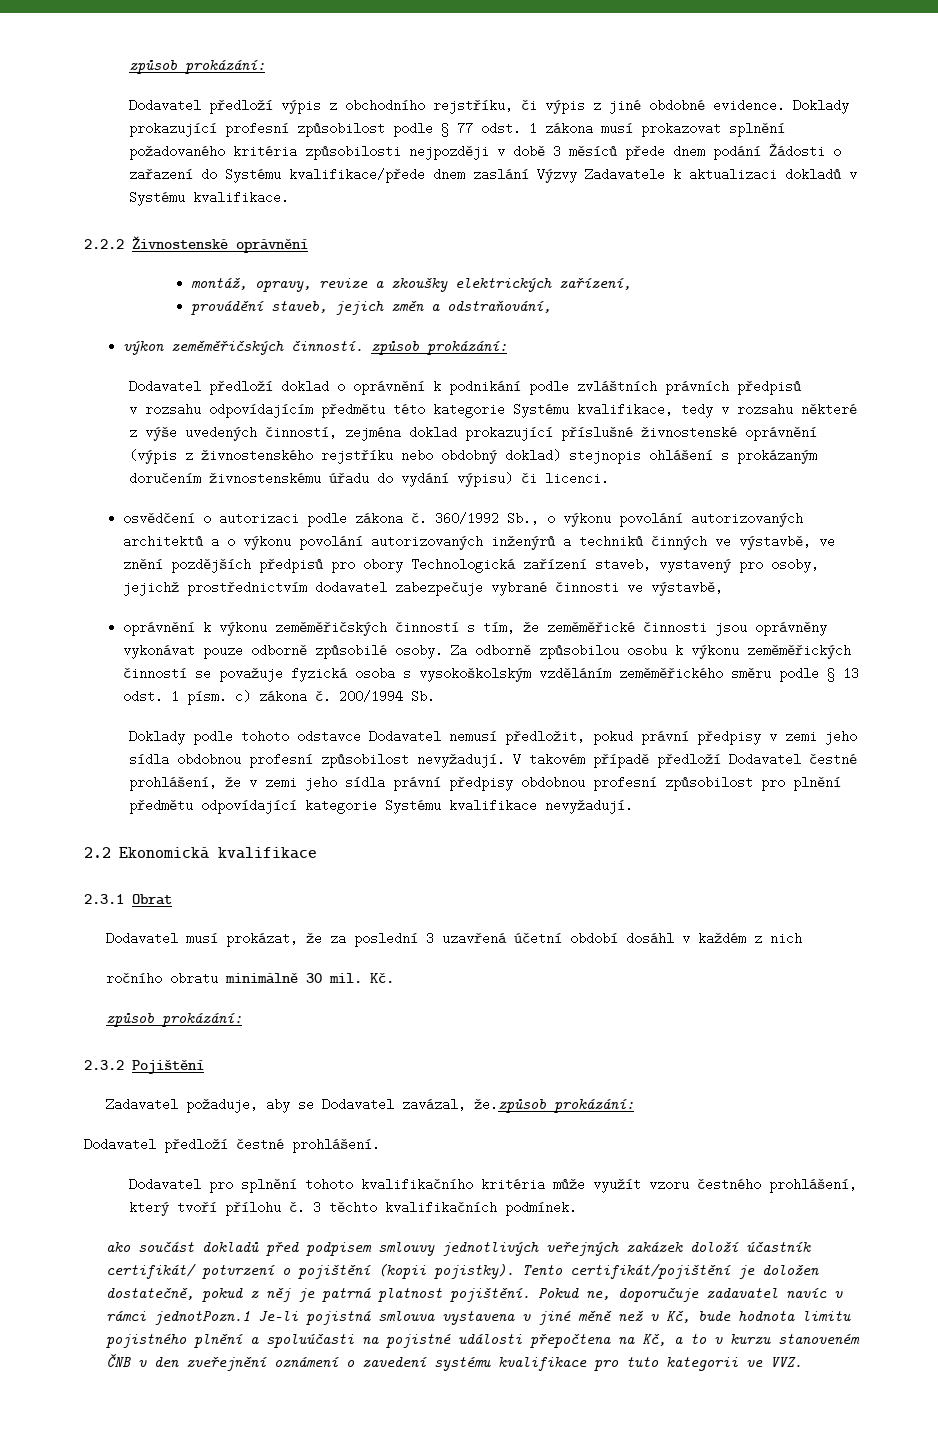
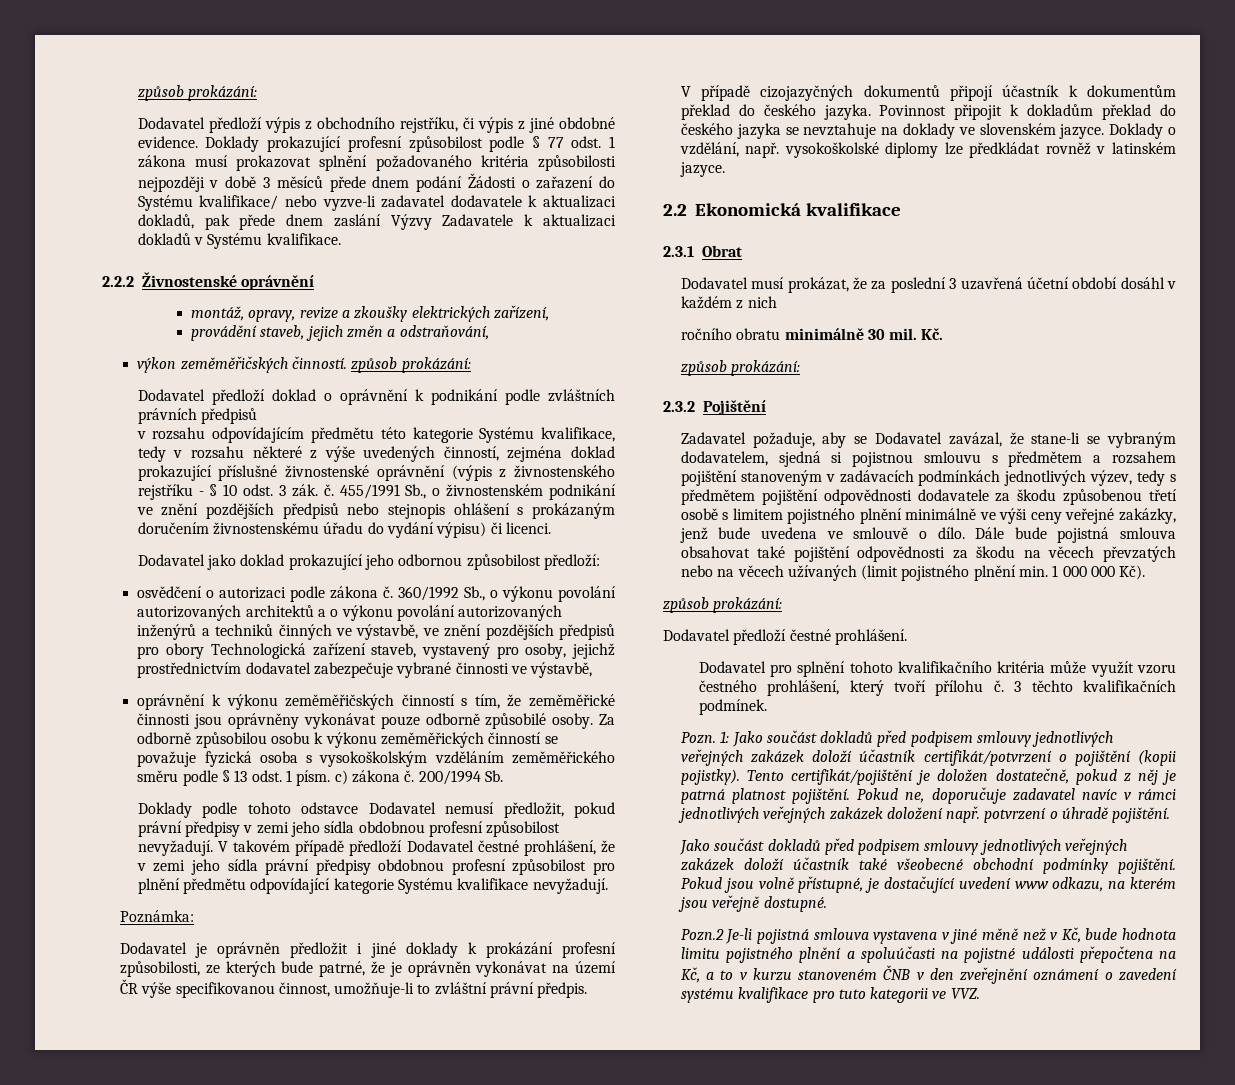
- Doklady prokazující profesní způsobilost podle § 77 odst. 1 zákona musí prokazovat splnění požadovaného kritéria způsobilosti nejpozději v době 3 měsíců přede dnem podání Žádosti o zařazení do Systému kvalifikace/přede dnem zaslání Výzvy Zadavatele k aktualizaci dokladů v Systému kvalifikace.
+ Doklady prokazující profesní způsobilost podle § 77 odst. 1 zákona musí prokazovat splnění požadovaného kritéria způsobilosti nejpozději v době 3 měsíců přede dnem podání Žádosti o zařazení do Systému kvalifikace/ nebo vyzve-li zadavatel dodavatele k aktualizaci dokladů, pak přede dnem zaslání Výzvy Zadavatele k aktualizaci dokladů v Systému kvalifikace.
- v rozsahu odpovídajícím předmětu této kategorie Systému kvalifikace, tedy v rozsahu některé z výše uvedených činností, zejména doklad prokazující příslušné živnostenské oprávnění (výpis z živnostenského rejstříku nebo obdobný doklad) stejnopis ohlášení s prokázaným doručením živnostenskému úřadu do vydání výpisu) či licenci.
+ v rozsahu odpovídajícím předmětu této kategorie Systému kvalifikace, tedy v rozsahu některé z výše uvedených činností, zejména doklad prokazující příslušné živnostenské oprávnění (výpis z živnostenského rejstříku - § 10 odst. 3 zák. č. 455/1991 Sb., o živnostenském podnikání ve znění pozdějších předpisů nebo stejnopis ohlášení s prokázaným doručením živnostenskému úřadu do vydání výpisu) či licenci.
+ Dodavatel jako doklad prokazující jeho odbornou způsobilost předloží:
+ Poznámka:
+ Dodavatel je oprávněn předložit i jiné doklady k prokázání profesní způsobilosti, ze kterých bude patrné, že je oprávněn vykonávat na území ČR výše specifikovanou činnost, umožňuje-li to zvláštní právní předpis.
+ V případě cizojazyčných dokumentů připojí účastník k dokumentům překlad do českého jazyka. Povinnost připojit k dokladům překlad do českého jazyka se nevztahuje na doklady ve slovenském jazyce. Doklady o vzdělání, např. vysokoškolské diplomy lze předkládat rovněž v latinském jazyce.
- Zadavatel požaduje, aby se Dodavatel zavázal, že.způsob prokázání:
+ Zadavatel požaduje, aby se Dodavatel zavázal, že stane-li se vybraným dodavatelem, sjedná si pojistnou smlouvu s předmětem a rozsahem pojištění stanoveným v zadávacích podmínkách jednotlivých výzev, tedy s předmětem pojištění odpovědnosti dodavatele za škodu způsobenou třetí osobě s limitem pojistného plnění minimálně ve výši ceny veřejné zakázky, jenž bude uvedena ve smlouvě o dílo. Dále bude pojistná smlouva obsahovat také pojištění odpovědnosti za škodu na věcech převzatých nebo na věcech užívaných (limit pojistného plnění min. 1 000 000 Kč).
+ způsob prokázání:
- ako součást dokladů před podpisem smlouvy jednotlivých veřejných zakázek doloží účastník certifikát/ potvrzení o pojištění (kopii pojistky).
+ Pozn. 1: Jako součást dokladů před podpisem smlouvy jednotlivých veřejných zakázek doloží účastník certifikát/potvrzení o pojištění (kopii pojistky).
- Pokud ne, doporučuje zadavatel navíc v rámci jednotPozn.1 Je-li pojistná smlouva vystavena v jiné měně než v Kč, bude hodnota limitu pojistného plnění a spoluúčasti na pojistné události přepočtena na Kč, a to v kurzu stanoveném ČNB v den zveřejnění oznámení o zavedení systému kvalifikace pro tuto kategorii ve VVZ.
+ Pokud ne, doporučuje zadavatel navíc v rámci jednotlivých veřejných zakázek doložení např. potvrzení o úhradě pojištění.
+ Jako součást dokladů před podpisem smlouvy jednotlivých veřejných zakázek doloží účastník také všeobecné obchodní podmínky pojištění. Pokud jsou volně přístupné, je dostačující uvedení www odkazu, na kterém jsou veřejně dostupné.
+ Pozn.2 Je-li pojistná smlouva vystavena v jiné měně než v Kč, bude hodnota limitu pojistného plnění a spoluúčasti na pojistné události přepočtena na Kč, a to v kurzu stanoveném ČNB v den zveřejnění oznámení o zavedení systému kvalifikace pro tuto kategorii ve VVZ.

